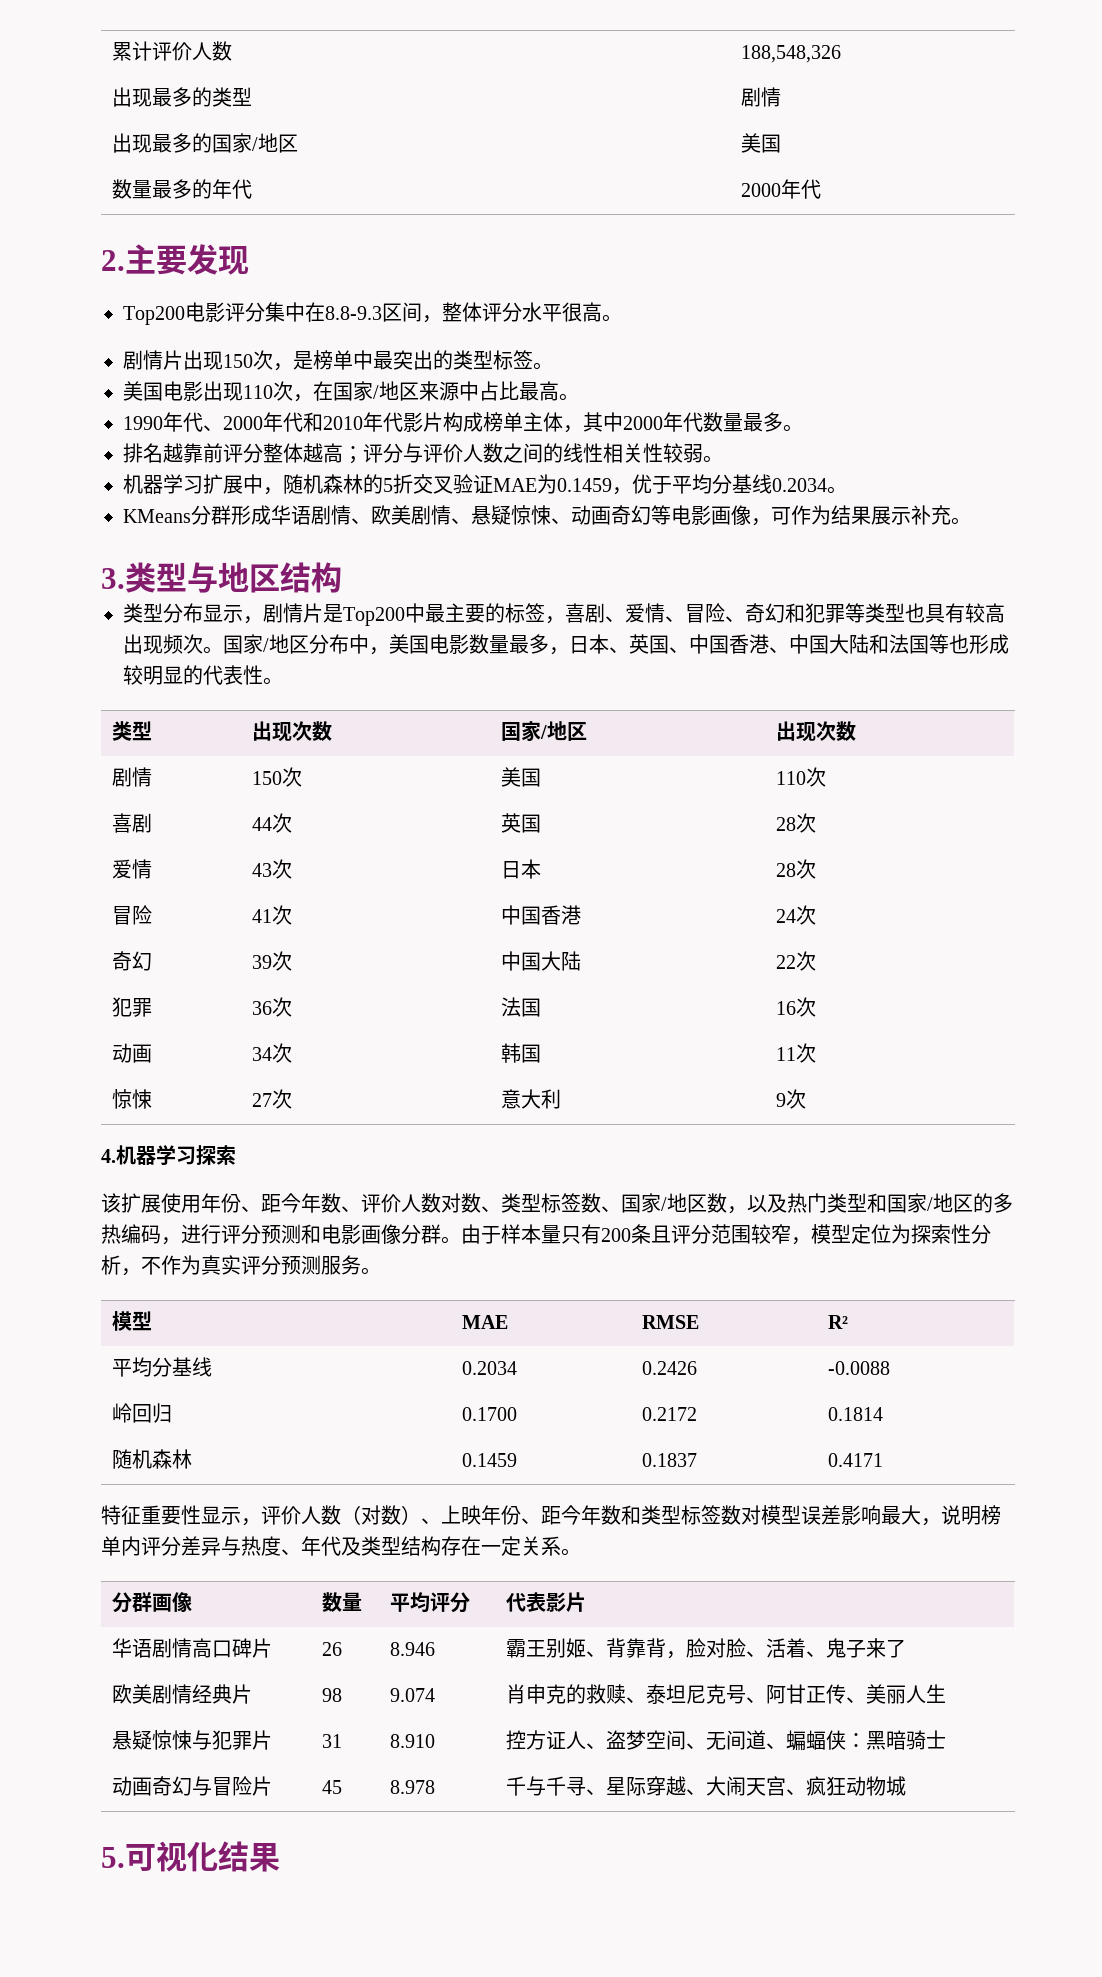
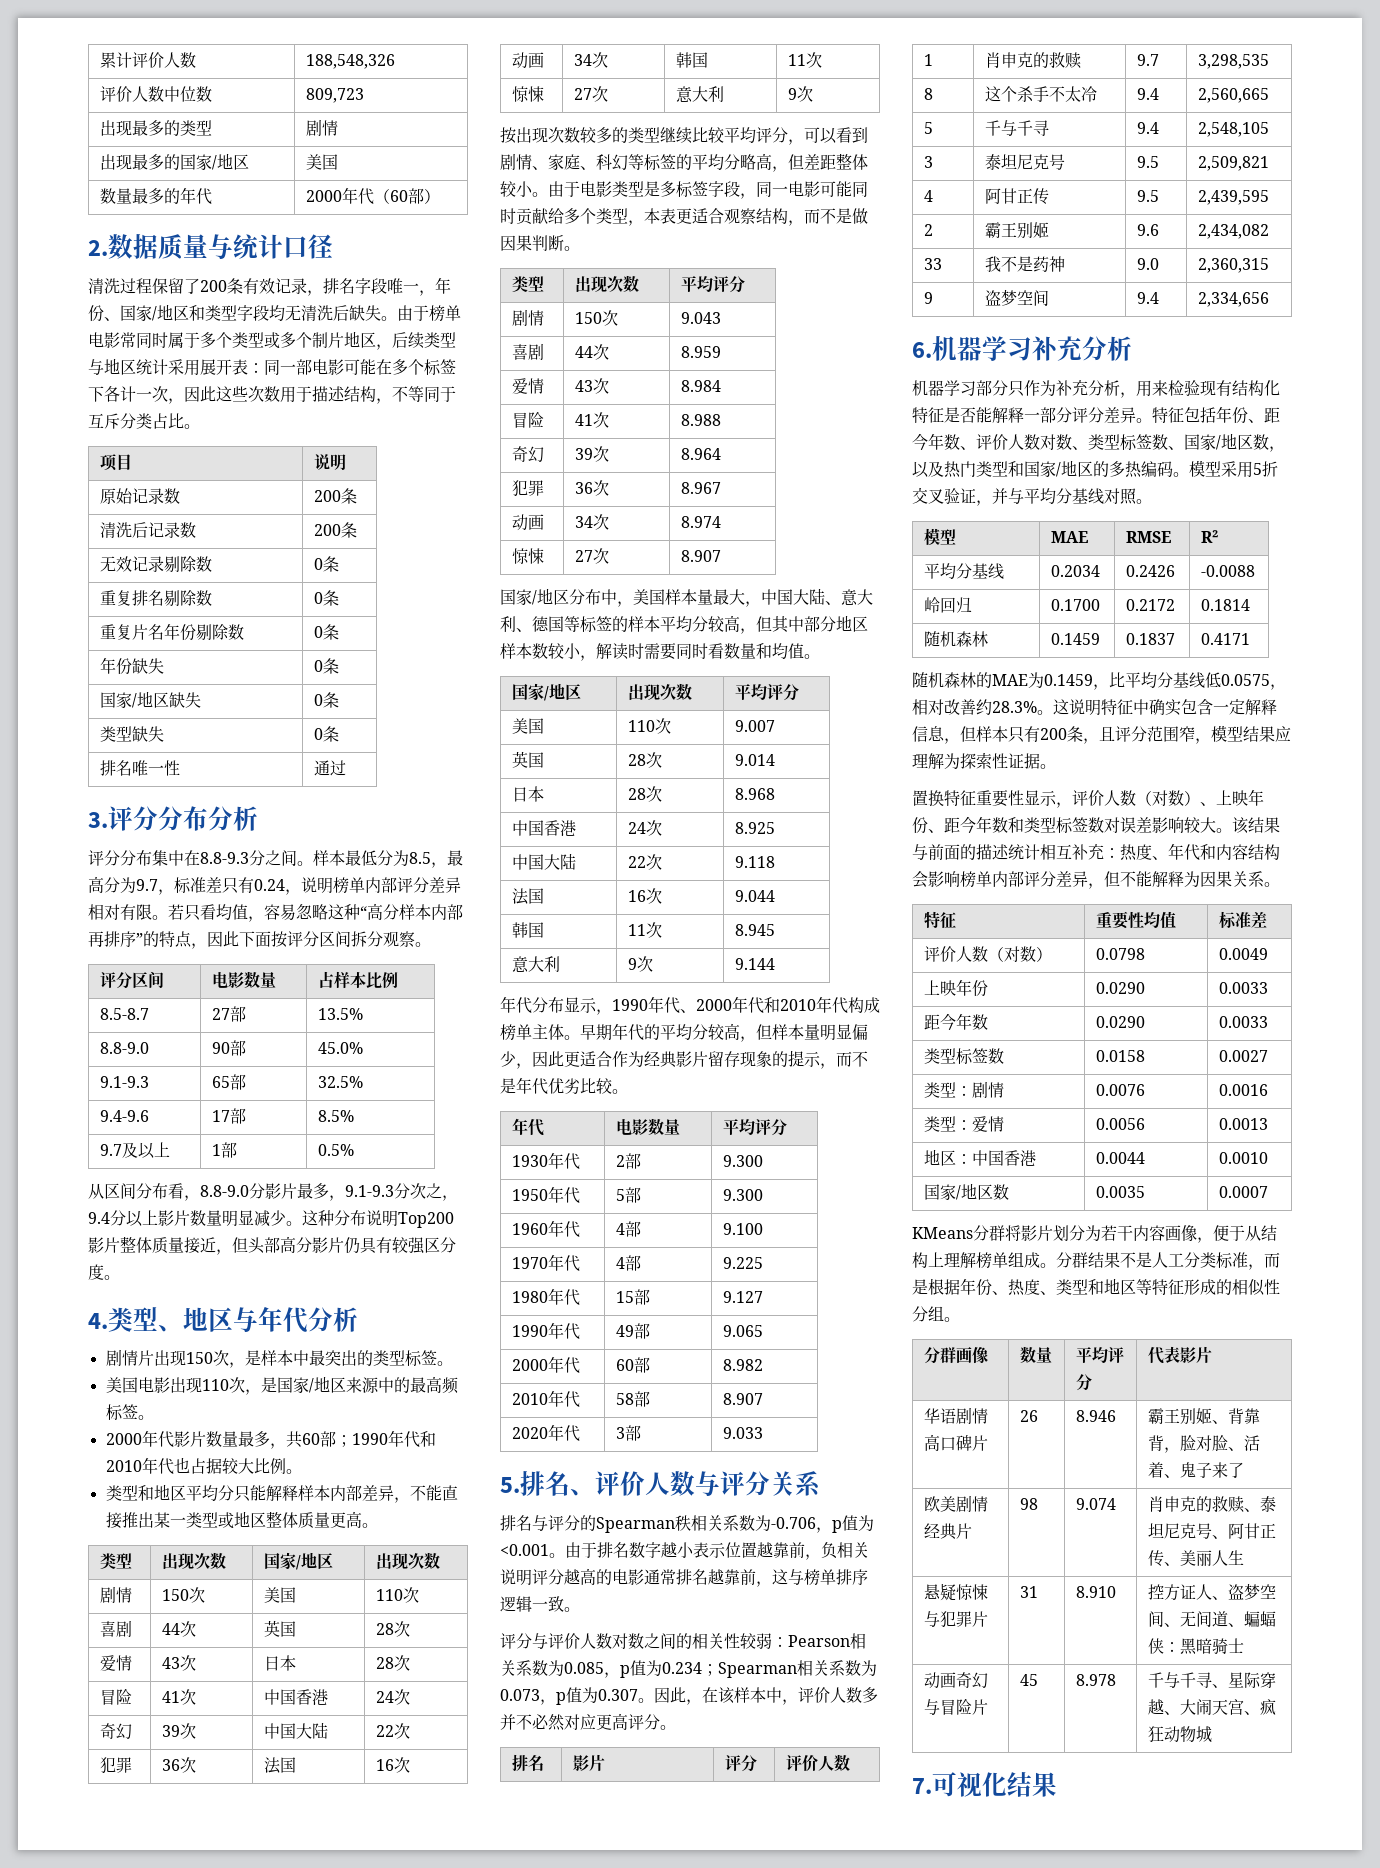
+ 评价人数中位数 | 809,723
- 数量最多的年代 | 2000年代
+ 数量最多的年代 | 2000年代（60部）
- 2.主要发现
- Top200电影评分集中在8.8-9.3区间，整体评分水平很高。
+ 2.数据质量与统计口径
+ 清洗过程保留了200条有效记录，排名字段唯一，年份、国家/地区和类型字段均无清洗后缺失。由于榜单电影常同时属于多个类型或多个制片地区，后续类型与地区统计采用展开表：同一部电影可能在多个标签下各计一次，因此这些次数用于描述结构，不等同于互斥分类占比。
+ 项目 | 说明
+ 原始记录数 | 200条
+ 清洗后记录数 | 200条
+ 无效记录剔除数 | 0条
+ 重复排名剔除数 | 0条
+ 重复片名年份剔除数 | 0条
+ 年份缺失 | 0条
+ 国家/地区缺失 | 0条
+ 类型缺失 | 0条
+ 排名唯一性 | 通过
+ 3.评分分布分析
+ 评分分布集中在8.8-9.3分之间。样本最低分为8.5，最高分为9.7，标准差只有0.24，说明榜单内部评分差异相对有限。若只看均值，容易忽略这种“高分样本内部再排序”的特点，因此下面按评分区间拆分观察。
+ 评分区间 | 电影数量 | 占样本比例
+ 8.5-8.7 | 27部 | 13.5%
+ 8.8-9.0 | 90部 | 45.0%
+ 9.1-9.3 | 65部 | 32.5%
+ 9.4-9.6 | 17部 | 8.5%
+ 9.7及以上 | 1部 | 0.5%
+ 从区间分布看，8.8-9.0分影片最多，9.1-9.3分次之，9.4分以上影片数量明显减少。这种分布说明Top200影片整体质量接近，但头部高分影片仍具有较强区分度。
+ 4.类型、地区与年代分析
- 剧情片出现150次，是榜单中最突出的类型标签。
+ 剧情片出现150次，是样本中最突出的类型标签。
- 美国电影出现110次，在国家/地区来源中占比最高。
- 1990年代、2000年代和2010年代影片构成榜单主体，其中2000年代数量最多。
- 排名越靠前评分整体越高；评分与评价人数之间的线性相关性较弱。
- 机器学习扩展中，随机森林的5折交叉验证MAE为0.1459，优于平均分基线0.2034。
- KMeans分群形成华语剧情、欧美剧情、悬疑惊悚、动画奇幻等电影画像，可作为结果展示补充。
- 3.类型与地区结构
- 类型分布显示，剧情片是Top200中最主要的标签，喜剧、爱情、冒险、奇幻和犯罪等类型也具有较高出现频次。国家/地区分布中，美国电影数量最多，日本、英国、中国香港、中国大陆和法国等也形成较明显的代表性。
+ 美国电影出现110次，是国家/地区来源中的最高频标签。
+ 2000年代影片数量最多，共60部；1990年代和2010年代也占据较大比例。
+ 类型和地区平均分只能解释样本内部差异，不能直接推出某一类型或地区整体质量更高。
- 4.机器学习探索
- 该扩展使用年份、距今年数、评价人数对数、类型标签数、国家/地区数，以及热门类型和国家/地区的多热编码，进行评分预测和电影画像分群。由于样本量只有200条且评分范围较窄，模型定位为探索性分析，不作为真实评分预测服务。
+ 按出现次数较多的类型继续比较平均评分，可以看到剧情、家庭、科幻等标签的平均分略高，但差距整体较小。由于电影类型是多标签字段，同一电影可能同时贡献给多个类型，本表更适合观察结构，而不是做因果判断。
+ 类型 | 出现次数 | 平均评分
+ 剧情 | 150次 | 9.043
+ 喜剧 | 44次 | 8.959
+ 爱情 | 43次 | 8.984
+ 冒险 | 41次 | 8.988
+ 奇幻 | 39次 | 8.964
+ 犯罪 | 36次 | 8.967
+ 动画 | 34次 | 8.974
+ 惊悚 | 27次 | 8.907
+ 国家/地区分布中，美国样本量最大，中国大陆、意大利、德国等标签的样本平均分较高，但其中部分地区样本数较小，解读时需要同时看数量和均值。
+ 国家/地区 | 出现次数 | 平均评分
+ 美国 | 110次 | 9.007
+ 英国 | 28次 | 9.014
+ 日本 | 28次 | 8.968
+ 中国香港 | 24次 | 8.925
+ 中国大陆 | 22次 | 9.118
+ 法国 | 16次 | 9.044
+ 韩国 | 11次 | 8.945
+ 意大利 | 9次 | 9.144
+ 年代分布显示，1990年代、2000年代和2010年代构成榜单主体。早期年代的平均分较高，但样本量明显偏少，因此更适合作为经典影片留存现象的提示，而不是年代优劣比较。
+ 年代 | 电影数量 | 平均评分
+ 1930年代 | 2部 | 9.300
+ 1950年代 | 5部 | 9.300
+ 1960年代 | 4部 | 9.100
+ 1970年代 | 4部 | 9.225
+ 1980年代 | 15部 | 9.127
+ 1990年代 | 49部 | 9.065
+ 2000年代 | 60部 | 8.982
+ 2010年代 | 58部 | 8.907
+ 2020年代 | 3部 | 9.033
+ 5.排名、评价人数与评分关系
+ 排名与评分的Spearman秩相关系数为-0.706，p值为<0.001。由于排名数字越小表示位置越靠前，负相关说明评分越高的电影通常排名越靠前，这与榜单排序逻辑一致。
+ 评分与评价人数对数之间的相关性较弱：Pearson相关系数为0.085，p值为0.234；Spearman相关系数为0.073，p值为0.307。因此，在该样本中，评价人数多并不必然对应更高评分。
+ 排名 | 影片 | 评分 | 评价人数
+ 1 | 肖申克的救赎 | 9.7 | 3,298,535
+ 8 | 这个杀手不太冷 | 9.4 | 2,560,665
+ 5 | 千与千寻 | 9.4 | 2,548,105
+ 3 | 泰坦尼克号 | 9.5 | 2,509,821
+ 4 | 阿甘正传 | 9.5 | 2,439,595
+ 2 | 霸王别姬 | 9.6 | 2,434,082
+ 33 | 我不是药神 | 9.0 | 2,360,315
+ 9 | 盗梦空间 | 9.4 | 2,334,656
+ 6.机器学习补充分析
+ 机器学习部分只作为补充分析，用来检验现有结构化特征是否能解释一部分评分差异。特征包括年份、距今年数、评价人数对数、类型标签数、国家/地区数，以及热门类型和国家/地区的多热编码。模型采用5折交叉验证，并与平均分基线对照。
- 特征重要性显示，评价人数（对数）、上映年份、距今年数和类型标签数对模型误差影响最大，说明榜单内评分差异与热度、年代及类型结构存在一定关系。
+ 随机森林的MAE为0.1459，比平均分基线低0.0575，相对改善约28.3%。这说明特征中确实包含一定解释信息，但样本只有200条，且评分范围窄，模型结果应理解为探索性证据。
+ 置换特征重要性显示，评价人数（对数）、上映年份、距今年数和类型标签数对误差影响较大。该结果与前面的描述统计相互补充：热度、年代和内容结构会影响榜单内部评分差异，但不能解释为因果关系。
+ 特征 | 重要性均值 | 标准差
+ 评价人数（对数） | 0.0798 | 0.0049
+ 上映年份 | 0.0290 | 0.0033
+ 距今年数 | 0.0290 | 0.0033
+ 类型标签数 | 0.0158 | 0.0027
+ 类型：剧情 | 0.0076 | 0.0016
+ 类型：爱情 | 0.0056 | 0.0013
+ 地区：中国香港 | 0.0044 | 0.0010
+ 国家/地区数 | 0.0035 | 0.0007
+ KMeans分群将影片划分为若干内容画像，便于从结构上理解榜单组成。分群结果不是人工分类标准，而是根据年份、热度、类型和地区等特征形成的相似性分组。
- 5.可视化结果
+ 7.可视化结果

